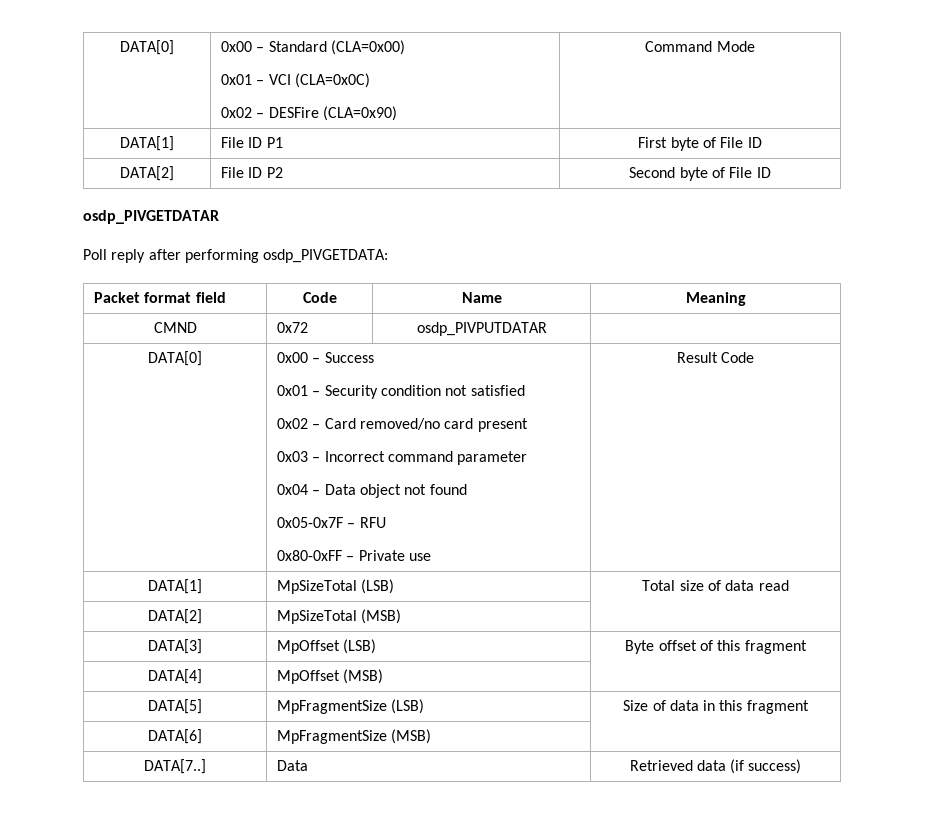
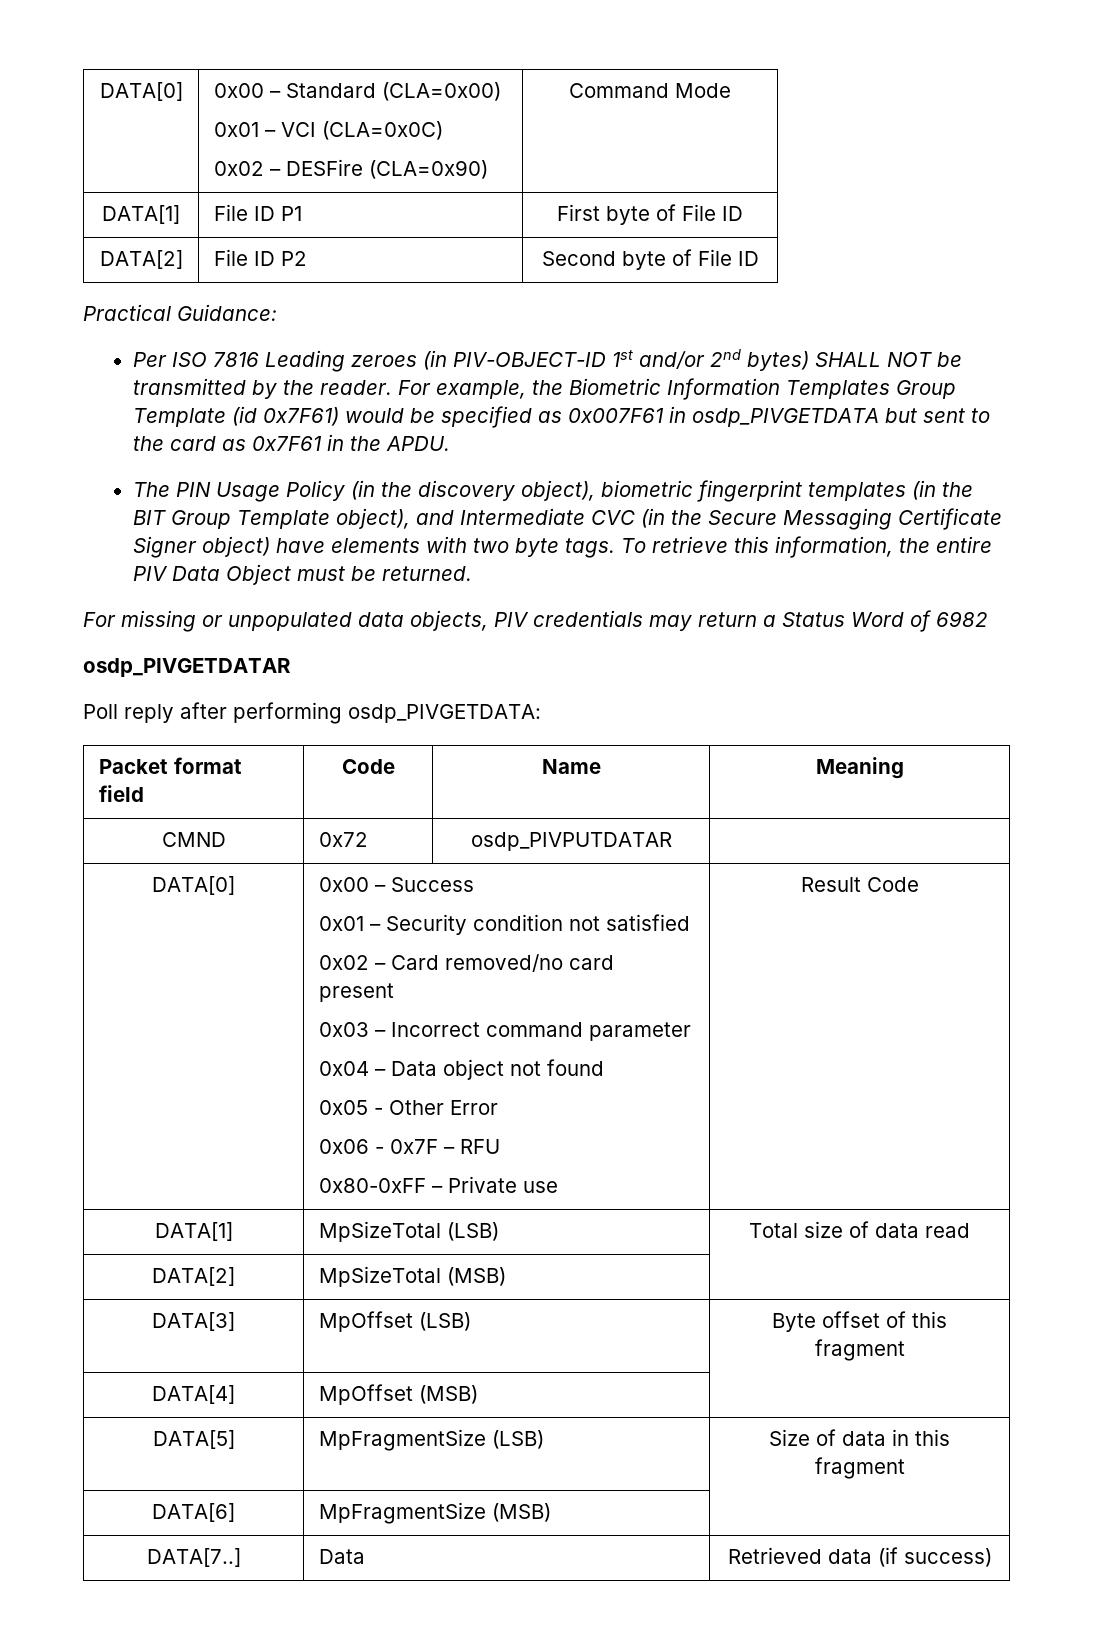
+ Practical Guidance:
+ Per ISO 7816 Leading zeroes (in PIV-OBJECT-ID 1st and/or 2nd bytes) SHALL NOT be transmitted by the reader. For example, the Biometric Information Templates Group Template (id 0x7F61) would be specified as 0x007F61 in osdp_PIVGETDATA but sent to the card as 0x7F61 in the APDU.
+ The PIN Usage Policy (in the discovery object), biometric fingerprint templates (in the BIT Group Template object), and Intermediate CVC (in the Secure Messaging Certificate Signer object) have elements with two byte tags. To retrieve this information, the entire PIV Data Object must be returned.
+ For missing or unpopulated data objects, PIV credentials may return a Status Word of 6982
- 0x05-0x7F – RFU
+ 0x05 - Other Error
+ 0x06 - 0x7F – RFU

